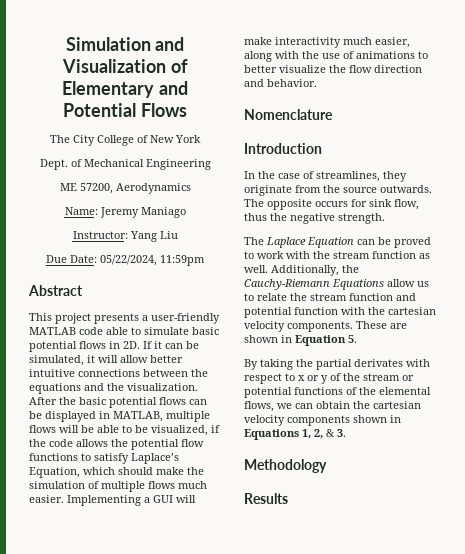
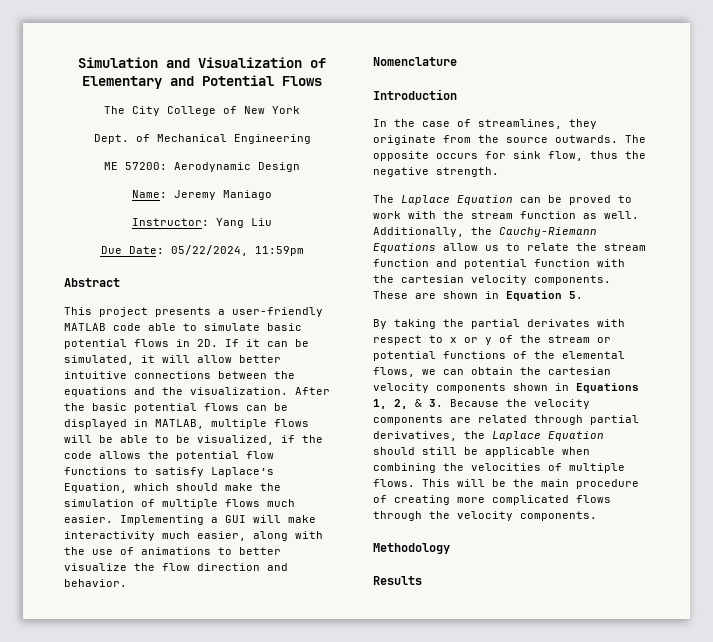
- ME 57200, Aerodynamics
+ ME 57200: Aerodynamic Design
- By taking the partial derivates with respect to x or y of the stream or potential functions of the elemental flows, we can obtain the cartesian velocity components shown in Equations 1, 2, & 3.
+ By taking the partial derivates with respect to x or y of the stream or potential functions of the elemental flows, we can obtain the cartesian velocity components shown in Equations 1, 2, & 3. Because the velocity components are related through partial derivatives, the Laplace Equation should still be applicable when combining the velocities of multiple flows. This will be the main procedure of creating more complicated flows through the velocity components.

